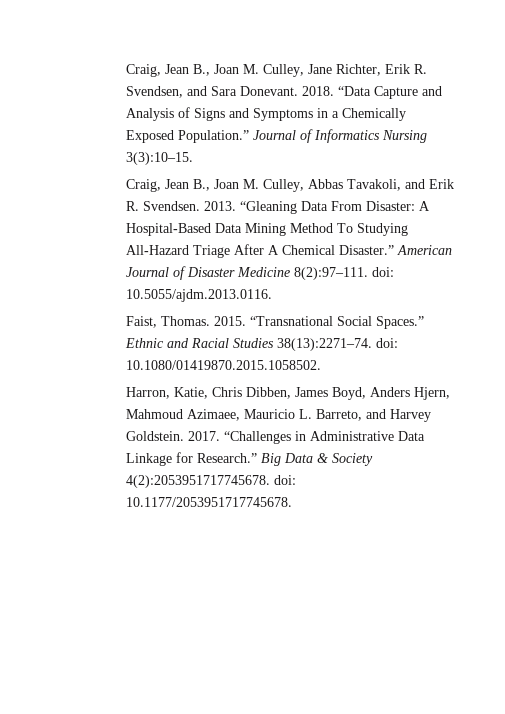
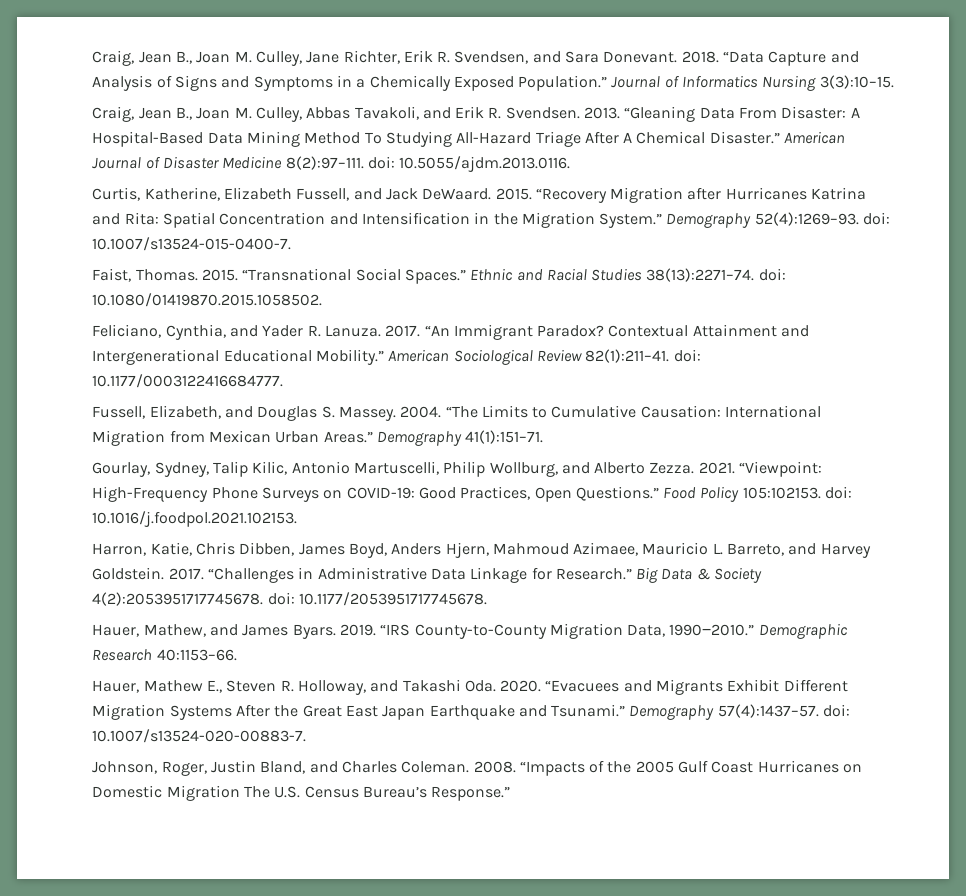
+ Curtis, Katherine, Elizabeth Fussell, and Jack DeWaard. 2015. “Recovery Migration after Hurricanes Katrina and Rita: Spatial Concentration and Intensification in the Migration System.” Demography 52(4):1269–93. doi: 10.1007/s13524-015-0400-7.
+ Feliciano, Cynthia, and Yader R. Lanuza. 2017. “An Immigrant Paradox? Contextual Attainment and Intergenerational Educational Mobility.” American Sociological Review 82(1):211–41. doi: 10.1177/0003122416684777.
+ Fussell, Elizabeth, and Douglas S. Massey. 2004. “The Limits to Cumulative Causation: International Migration from Mexican Urban Areas.” Demography 41(1):151–71.
+ Gourlay, Sydney, Talip Kilic, Antonio Martuscelli, Philip Wollburg, and Alberto Zezza. 2021. “Viewpoint: High-Frequency Phone Surveys on COVID-19: Good Practices, Open Questions.” Food Policy 105:102153. doi: 10.1016/j.foodpol.2021.102153.
+ Hauer, Mathew, and James Byars. 2019. “IRS County-to-County Migration Data, 1990‒2010.” Demographic Research 40:1153–66.
+ Hauer, Mathew E., Steven R. Holloway, and Takashi Oda. 2020. “Evacuees and Migrants Exhibit Different Migration Systems After the Great East Japan Earthquake and Tsunami.” Demography 57(4):1437–57. doi: 10.1007/s13524-020-00883-7.
+ Johnson, Roger, Justin Bland, and Charles Coleman. 2008. “Impacts of the 2005 Gulf Coast Hurricanes on Domestic Migration The U.S. Census Bureau’s Response.”

